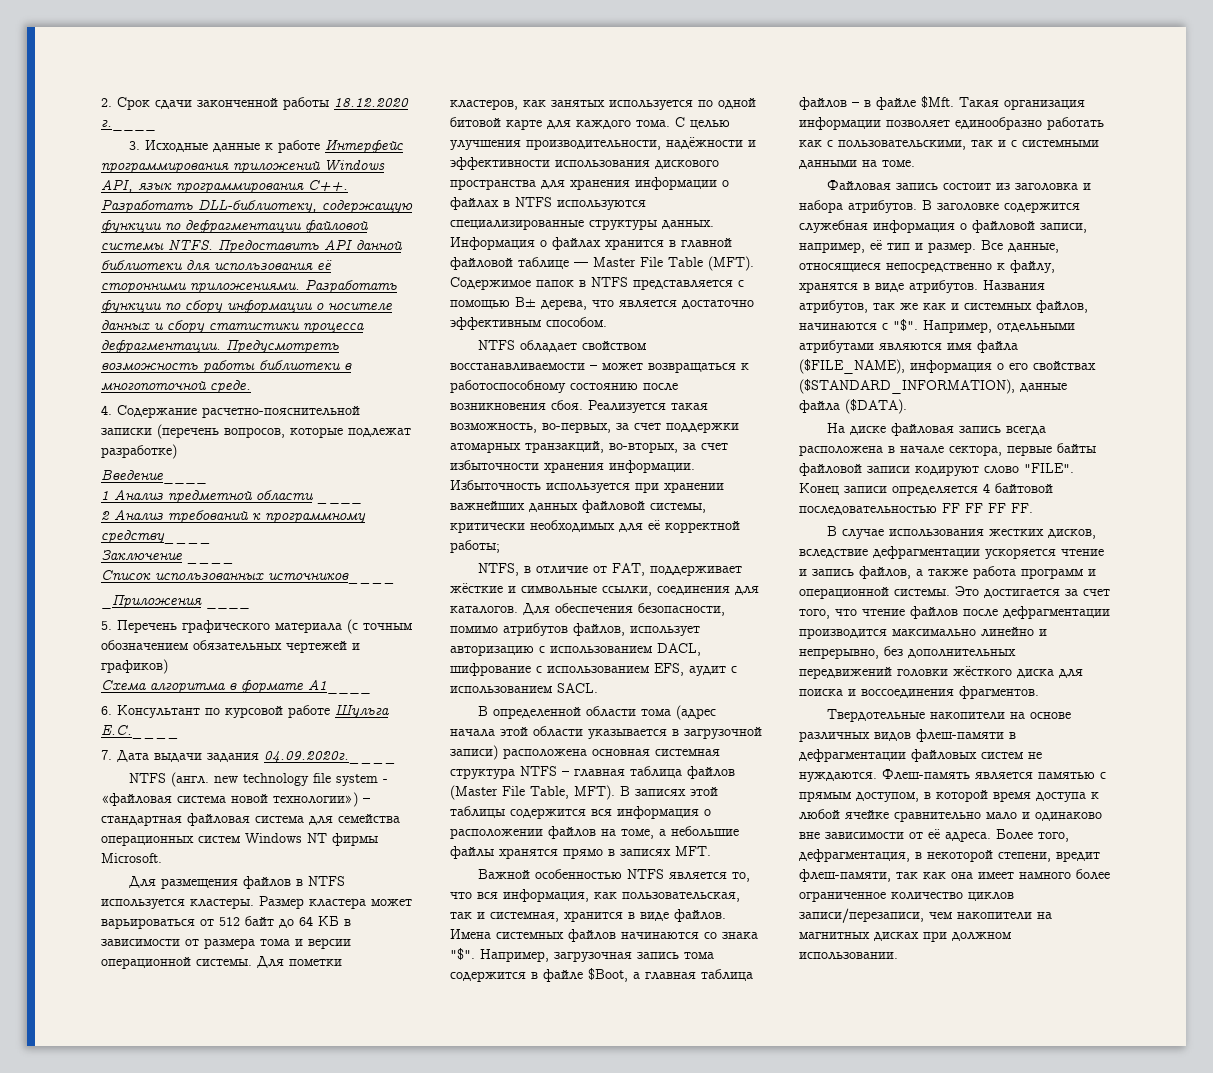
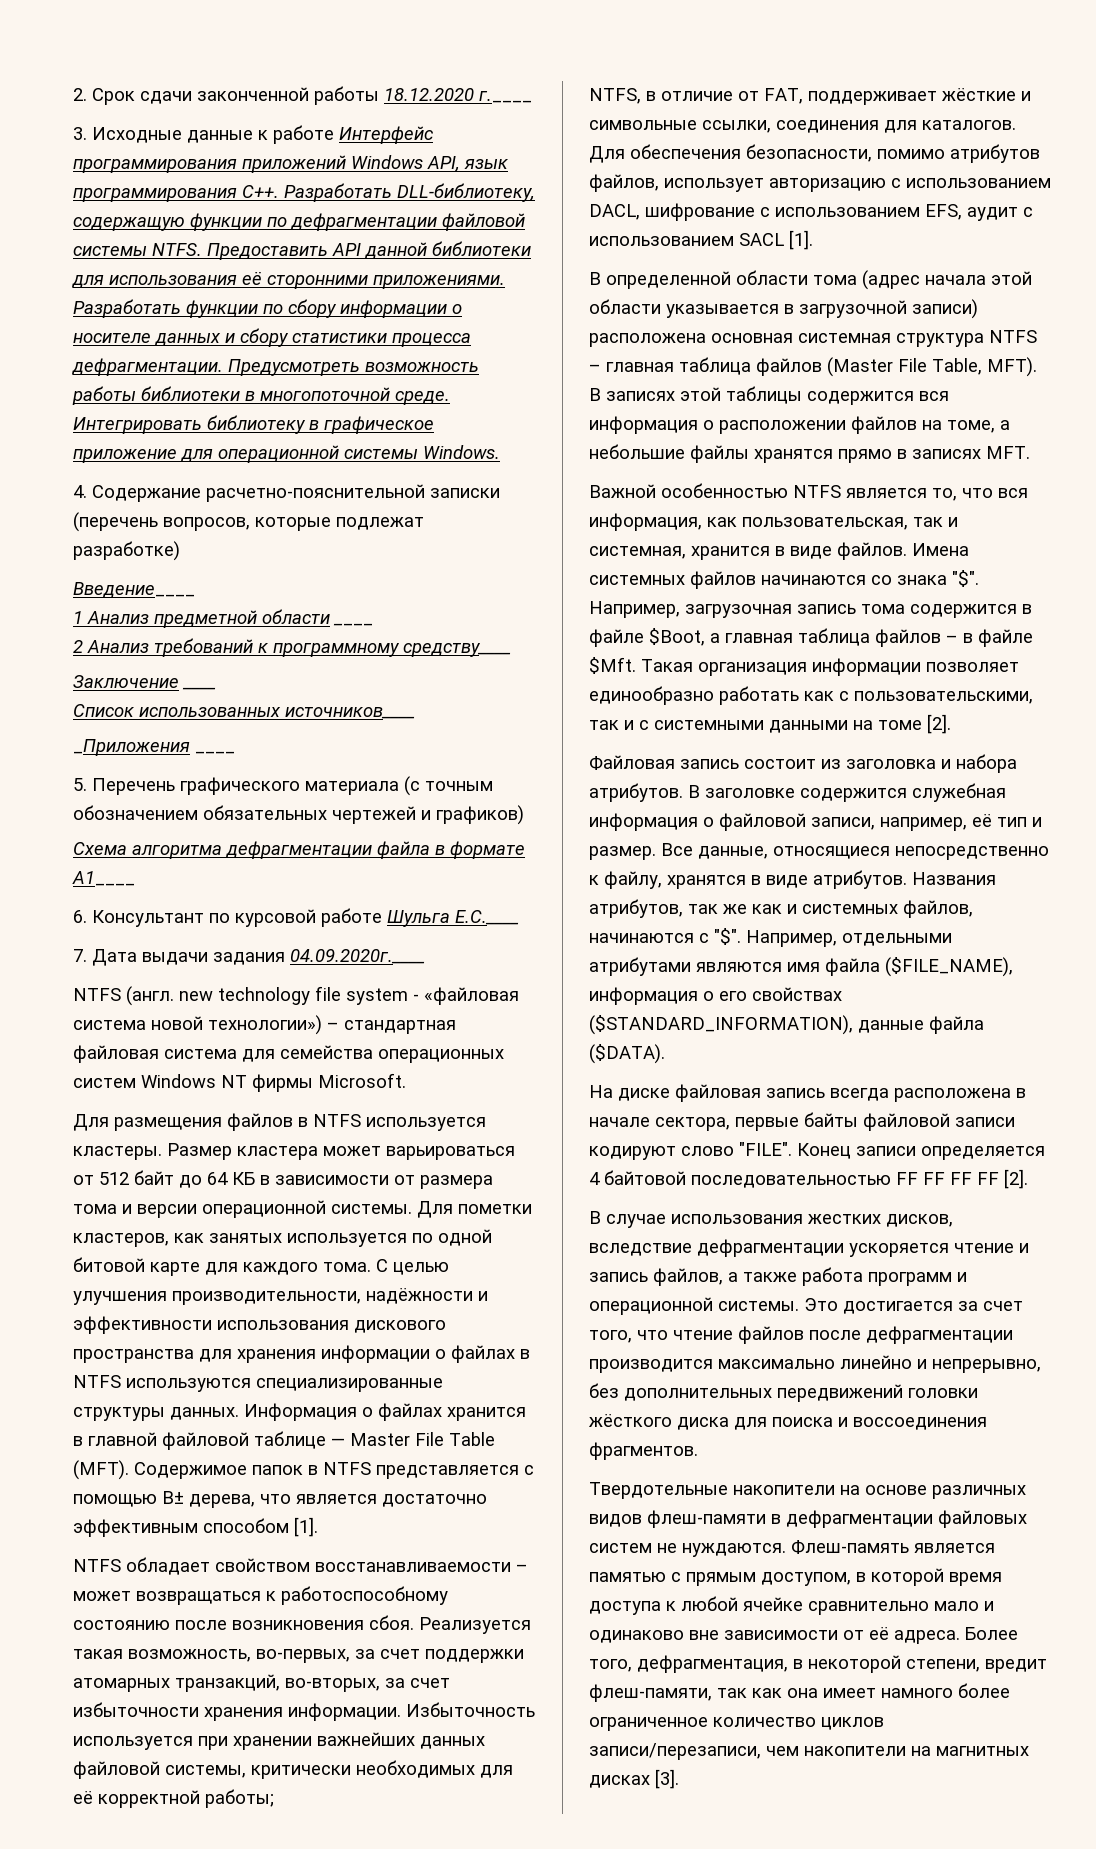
+ Интегрировать библиотеку в графическое приложение для операционной системы Windows.
- Схема алгоритма в формате А1____
+ Схема алгоритма дефрагментации файла в формате А1____
- Содержимое папок в NTFS представляется с помощью B± дерева, что является достаточно эффективным способом.
+ Содержимое папок в NTFS представляется с помощью B± дерева, что является достаточно эффективным способом [1].
- Для обеспечения безопасности, помимо атрибутов файлов, использует авторизацию с использованием DACL, шифрование с использованием EFS, аудит с использованием SACL.
+ Для обеспечения безопасности, помимо атрибутов файлов, использует авторизацию с использованием DACL, шифрование с использованием EFS, аудит с использованием SACL [1].
- Такая организация информации позволяет единообразно работать как с пользовательскими, так и с системными данными на томе.
+ Такая организация информации позволяет единообразно работать как с пользовательскими, так и с системными данными на томе [2].
- Конец записи определяется 4 байтовой последовательностью FF FF FF FF.
+ Конец записи определяется 4 байтовой последовательностью FF FF FF FF [2].
- Более того, дефрагментация, в некоторой степени, вредит флеш-памяти, так как она имеет намного более ограниченное количество циклов записи/перезаписи, чем накопители на магнитных дисках при должном использовании.
+ Более того, дефрагментация, в некоторой степени, вредит флеш-памяти, так как она имеет намного более ограниченное количество циклов записи/перезаписи, чем накопители на магнитных дисках [3].

